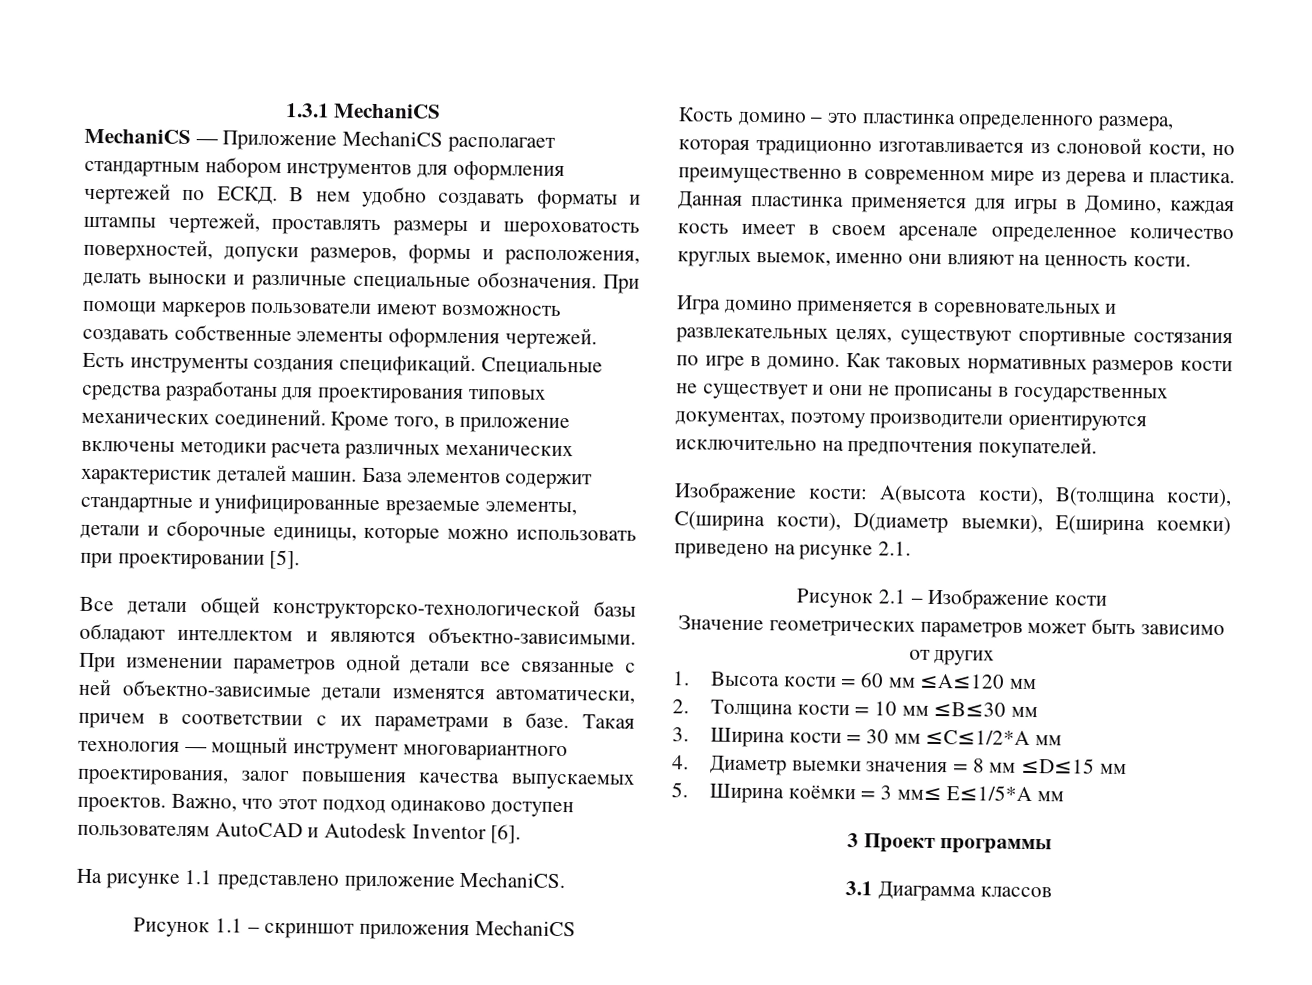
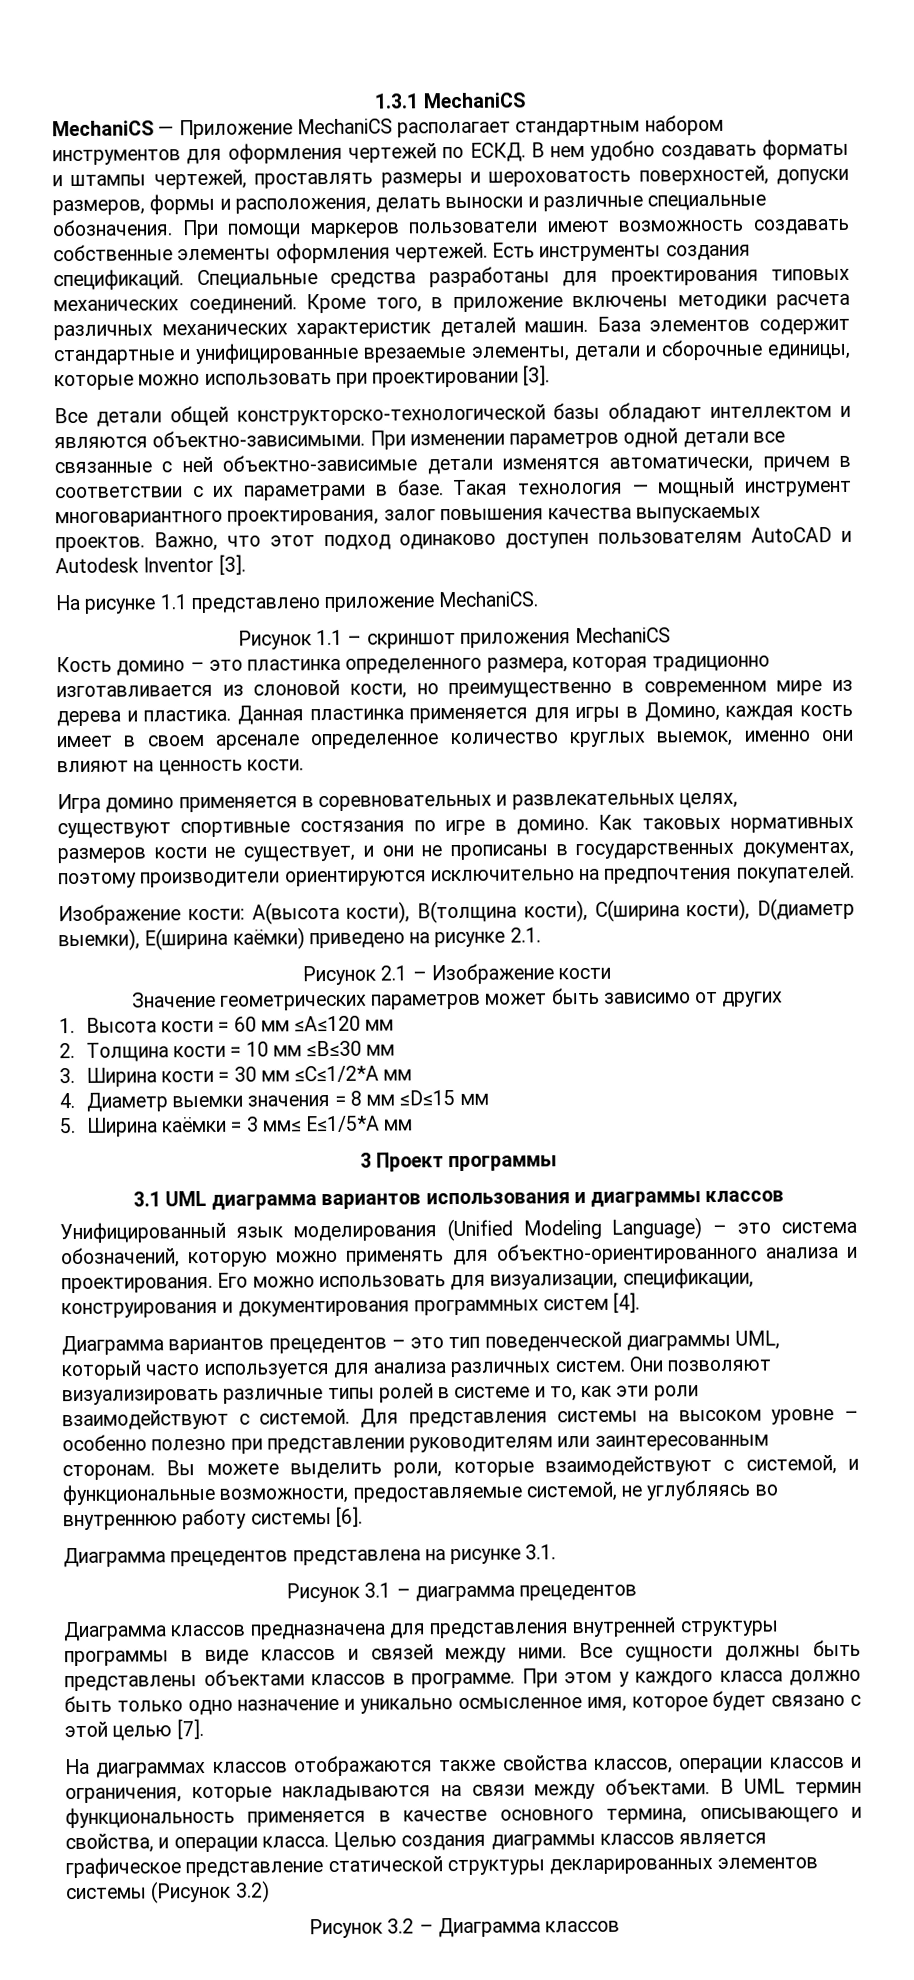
- База элементов содержит стандартные и унифицированные врезаемые элементы, детали и сборочные единицы, которые можно использовать при проектировании [5].
+ База элементов содержит стандартные и унифицированные врезаемые элементы, детали и сборочные единицы, которые можно использовать при проектировании [3].
- Важно, что этот подход одинаково доступен пользователям AutoCAD и Autodesk Inventor [6].
+ Важно, что этот подход одинаково доступен пользователям AutoCAD и Autodesk Inventor [3].
- Как таковых нормативных размеров кости не существует и они не прописаны в государственных документах, поэтому производители ориентируются исключительно на предпочтения покупателей.
+ Как таковых нормативных размеров кости не существует, и они не прописаны в государственных документах, поэтому производители ориентируются исключительно на предпочтения покупателей.
- Изображение кости: A(высота кости), B(толщина кости), C(ширина кости), D(диаметр выемки), E(ширина коемки) приведено на рисунке 2.1.
+ Изображение кости: A(высота кости), B(толщина кости), C(ширина кости), D(диаметр выемки), E(ширина каёмки) приведено на рисунке 2.1.
- 5. Ширина коёмки = 3 мм≤ E≤1/5*A мм
+ 5. Ширина каёмки = 3 мм≤ E≤1/5*A мм
- 3.1 Диаграмма классов
+ 3.1 UML диаграмма вариантов использования и диаграммы классов
+ Унифицированный язык моделирования (Unified Modeling Language) – это система обозначений, которую можно применять для объектно-ориентированного анализа и проектирования. Его можно использовать для визуализации, спецификации, конструирования и документирования программных систем [4].
+ Диаграмма вариантов прецедентов – это тип поведенческой диаграммы UML, который часто используется для анализа различных систем. Они позволяют визуализировать различные типы ролей в системе и то, как эти роли взаимодействуют с системой. Для представления системы на высоком уровне – особенно полезно при представлении руководителям или заинтересованным сторонам. Вы можете выделить роли, которые взаимодействуют с системой, и функциональные возможности, предоставляемые системой, не углубляясь во внутреннюю работу системы [6].
+ Диаграмма прецедентов представлена на рисунке 3.1.
+ Рисунок 3.1 – диаграмма прецедентов
+ Диаграмма классов предназначена для представления внутренней структуры программы в виде классов и связей между ними. Все сущности должны быть представлены объектами классов в программе. При этом у каждого класса должно быть только одно назначение и уникально осмысленное имя, которое будет связано с этой целью [7].
+ На диаграммах классов отображаются также свойства классов, операции классов и ограничения, которые накладываются на связи между объектами. В UML термин функциональность применяется в качестве основного термина, описывающего и свойства, и операции класса. Целью создания диаграммы классов является графическое представление статической структуры декларированных элементов системы (Рисунок 3.2)
+ Рисунок 3.2 – Диаграмма классов

